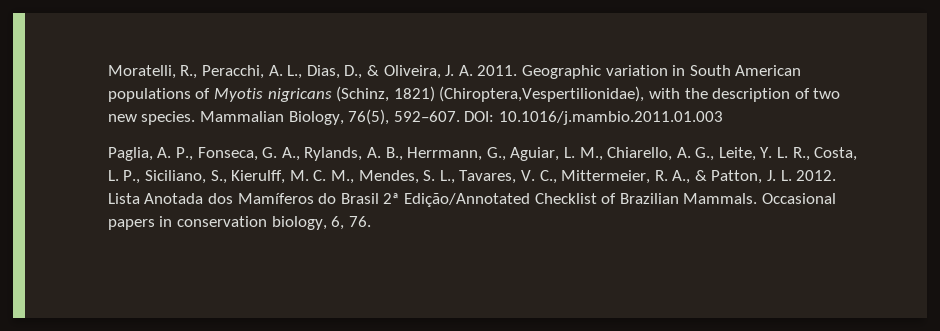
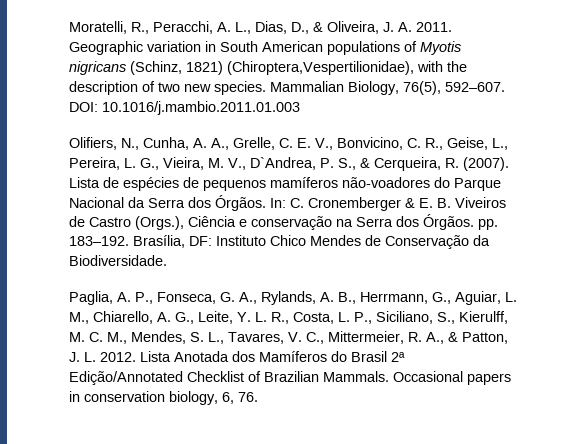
+ Olifiers, N., Cunha, A. A., Grelle, C. E. V., Bonvicino, C. R., Geise, L., Pereira, L. G., Vieira, M. V., D`Andrea, P. S., & Cerqueira, R. (2007). Lista de espécies de pequenos mamíferos não-voadores do Parque Nacional da Serra dos Órgãos. In: C. Cronemberger & E. B. Viveiros de Castro (Orgs.), Ciência e conservação na Serra dos Órgãos. pp. 183–192. Brasília, DF: Instituto Chico Mendes de Conservação da Biodiversidade.

